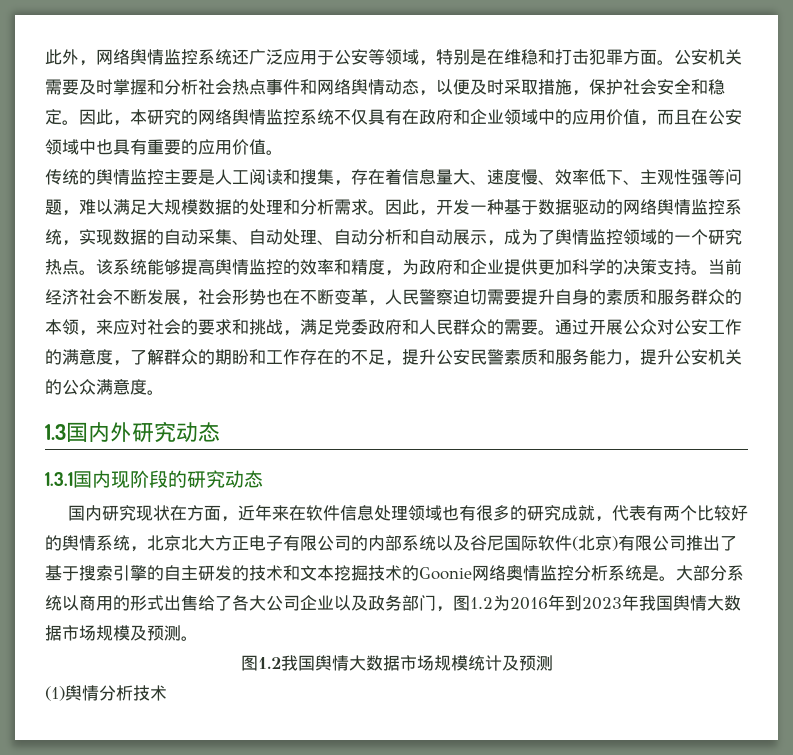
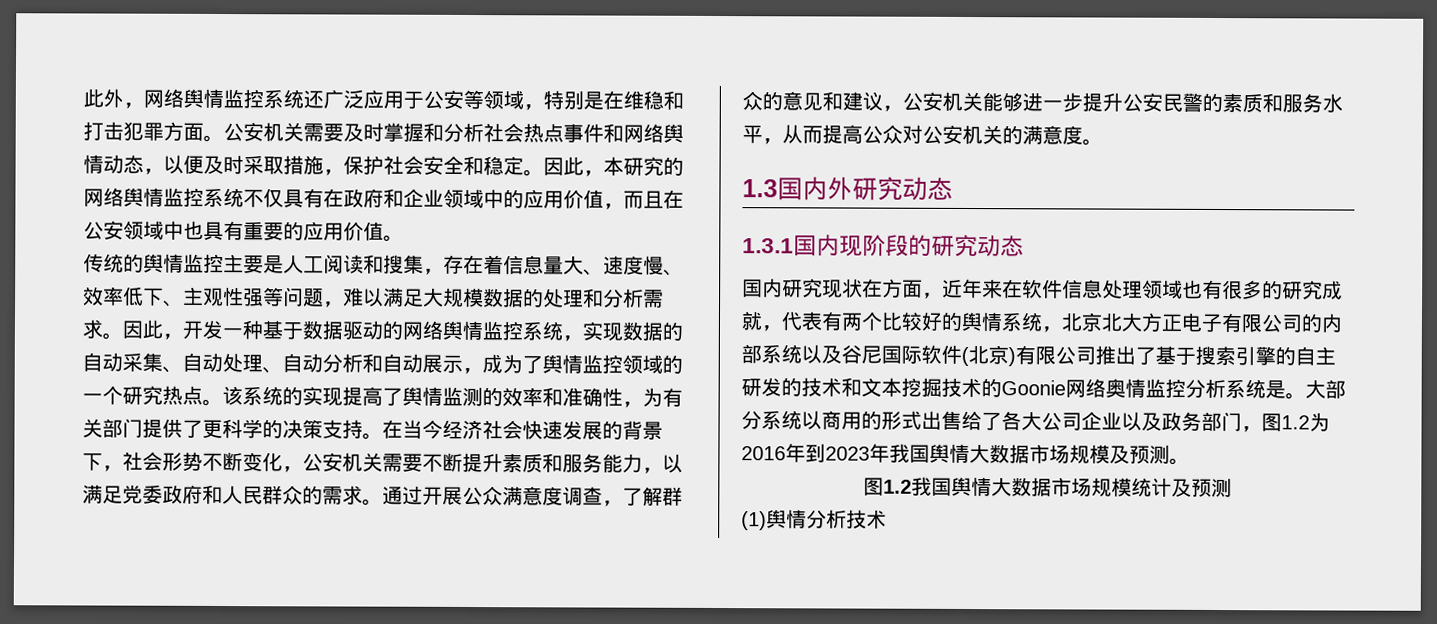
- 该系统能够提高舆情监控的效率和精度，为政府和企业提供更加科学的决策支持。
+ 该系统的实现提高了舆情监测的效率和准确性，为有关部门提供了更科学的决策支持。
- 当前经济社会不断发展，社会形势也在不断变革，人民警察迫切需要提升自身的素质和服务群众的本领，来应对社会的要求和挑战，满足党委政府和人民群众的需要。
+ 在当今经济社会快速发展的背景下，社会形势不断变化，公安机关需要不断提升素质和服务能力，以满足党委政府和人民群众的需求。
- 通过开展公众对公安工作的满意度，了解群众的期盼和工作存在的不足，提升公安民警素质和服务能力，提升公安机关的公众满意度。
+ 通过开展公众满意度调查，了解群众的意见和建议，公安机关能够进一步提升公安民警的素质和服务水平，从而提高公众对公安机关的满意度。

